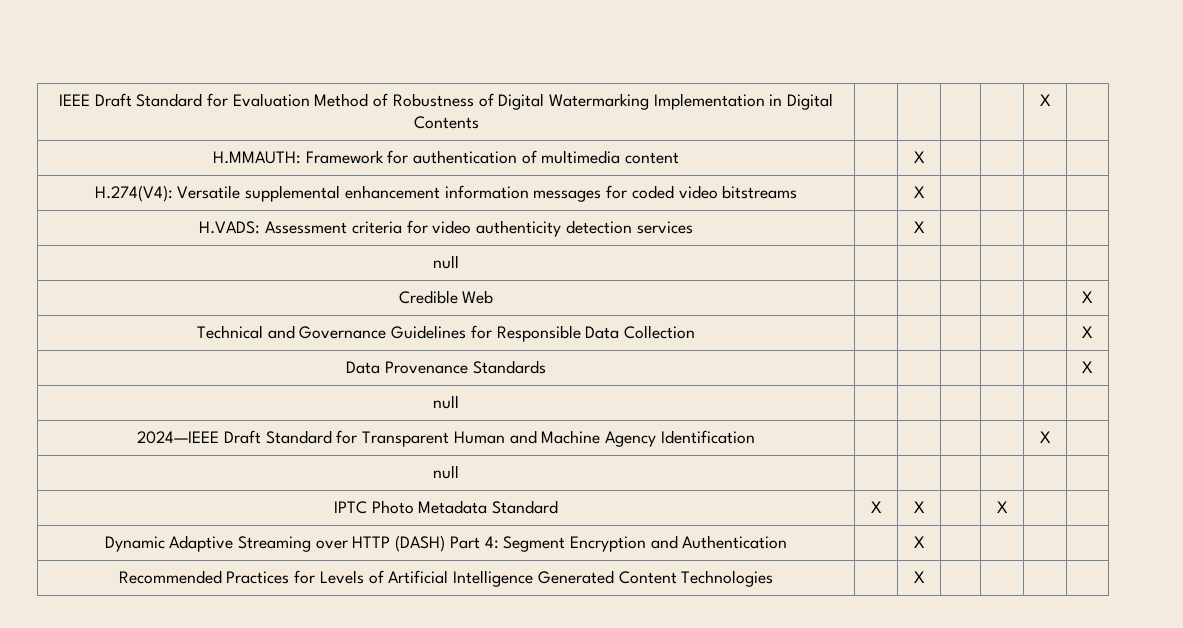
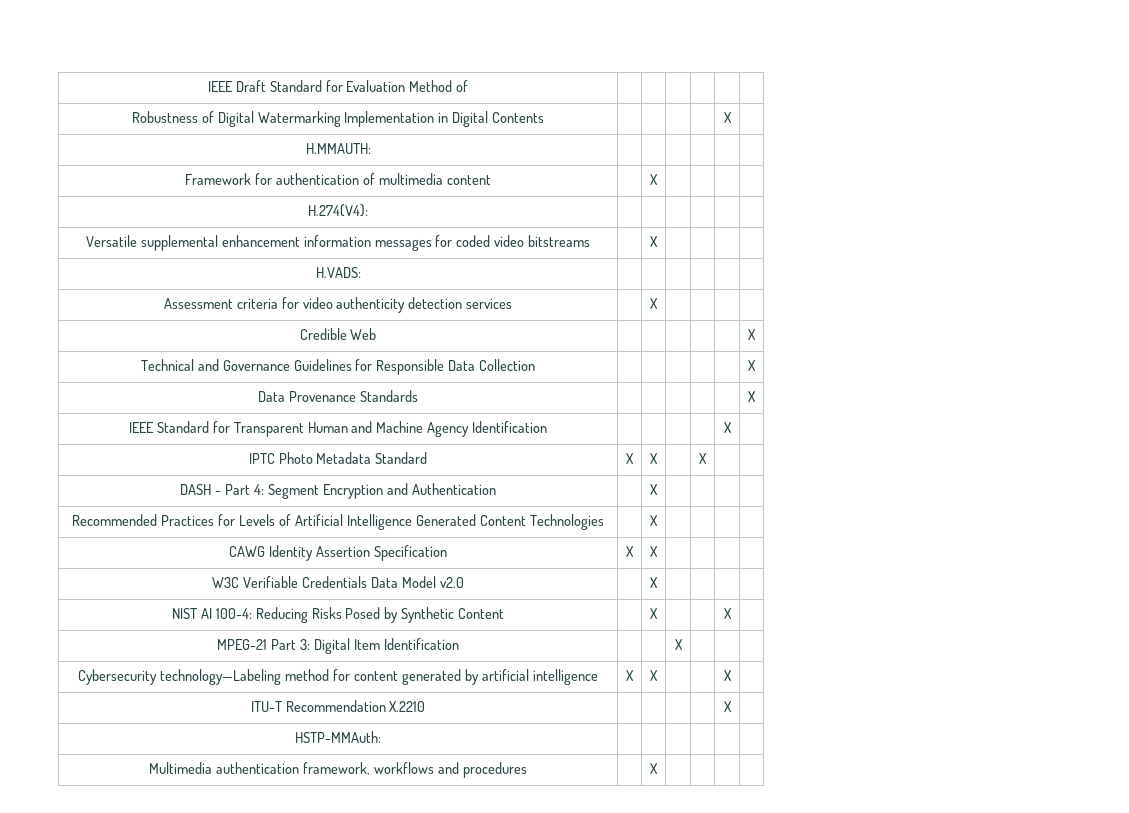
- IEEE Draft Standard for Evaluation Method of Robustness of Digital Watermarking Implementation in Digital Contents | | | | | X |
+ IEEE Draft Standard for Evaluation Method of | | | | | |
+ Robustness of Digital Watermarking Implementation in Digital Contents | | | | | X |
- H.MMAUTH: Framework for authentication of multimedia content | | X | | | |
+ H.MMAUTH: | | | | | |
+ Framework for authentication of multimedia content | | X | | | |
- H.274(V4): Versatile supplemental enhancement information messages for coded video bitstreams | | X | | | |
+ H.274(V4): | | | | | |
+ Versatile supplemental enhancement information messages for coded video bitstreams | | X | | | |
- H.VADS: Assessment criteria for video authenticity detection services | | X | | | |
- null | | | | | |
+ H.VADS: | | | | | |
+ Assessment criteria for video authenticity detection services | | X | | | |
  Data Provenance Standards | | | | | | X
- null | | | | | |
- 2024—IEEE Draft Standard for Transparent Human and Machine Agency Identification | | | | | X |
- null | | | | | |
+ IEEE Standard for Transparent Human and Machine Agency Identification | | | | | X |
- Dynamic Adaptive Streaming over HTTP (DASH) Part 4: Segment Encryption and Authentication | | X | | | |
+ DASH - Part 4: Segment Encryption and Authentication | | X | | | |
+ CAWG Identity Assertion Specification | X | X | | | |
+ W3C Verifiable Credentials Data Model v2.0 | | X | | | |
+ NIST AI 100-4: Reducing Risks Posed by Synthetic Content | | X | | | X |
+ MPEG-21 Part 3: Digital Item Identification | | | X | | |
+ Cybersecurity technology—Labeling method for content generated by artificial intelligence | X | X | | | X |
+ ITU-T Recommendation X.2210 | | | | | X |
+ HSTP-MMAuth: | | | | | |
+ Multimedia authentication framework, workflows and procedures | | X | | | |

